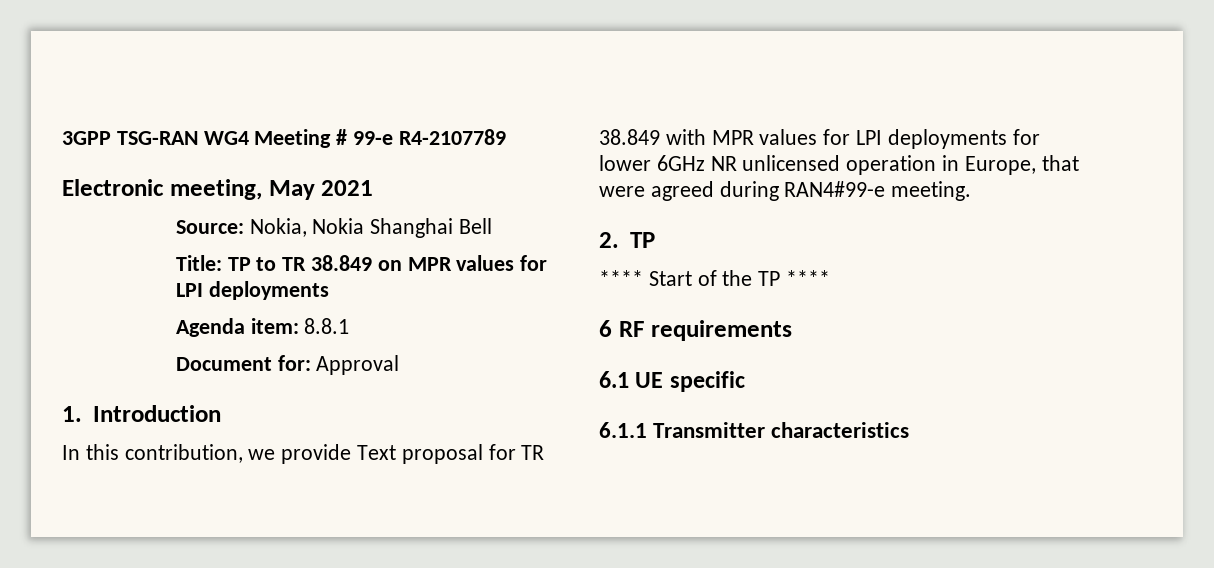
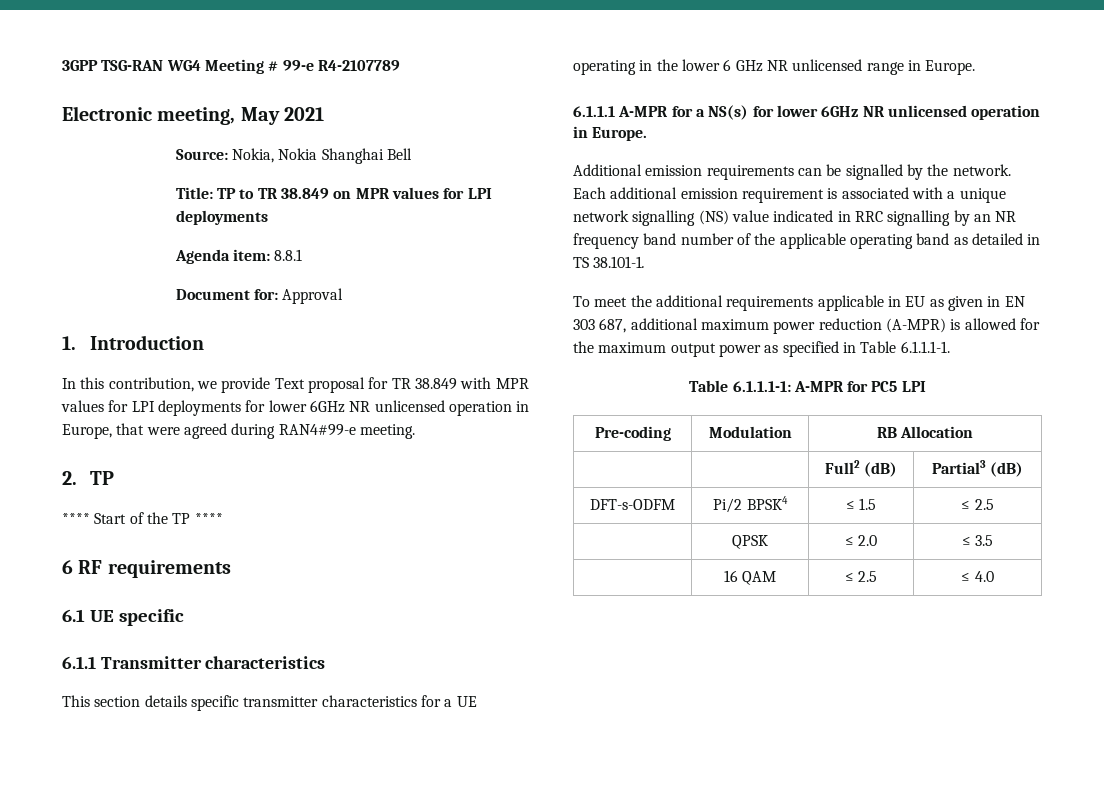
+ This section details specific transmitter characteristics for a UE operating in the lower 6 GHz NR unlicensed range in Europe.
+ 6.1.1.1 A-MPR for a NS(s) for lower 6GHz NR unlicensed operation in Europe.
+ Additional emission requirements can be signalled by the network. Each additional emission requirement is associated with a unique network signalling (NS) value indicated in RRC signalling by an NR frequency band number of the applicable operating band as detailed in TS 38.101-1.
+ To meet the additional requirements applicable in EU as given in EN 303 687, additional maximum power reduction (A-MPR) is allowed for the maximum output power as specified in Table 6.1.1.1-1.
+ Table 6.1.1.1-1: A-MPR for PC5 LPI
+ Pre-coding | Modulation | RB Allocation
+ | | Full2 (dB) | Partial3 (dB)
+ DFT-s-ODFM | Pi/2 BPSK4 | ≤ 1.5 | ≤ 2.5
+ | QPSK | ≤ 2.0 | ≤ 3.5
+ | 16 QAM | ≤ 2.5 | ≤ 4.0

